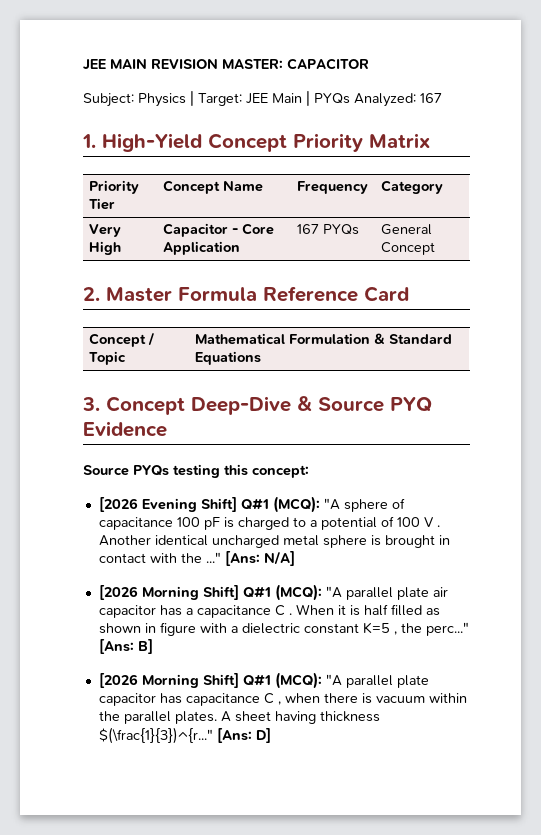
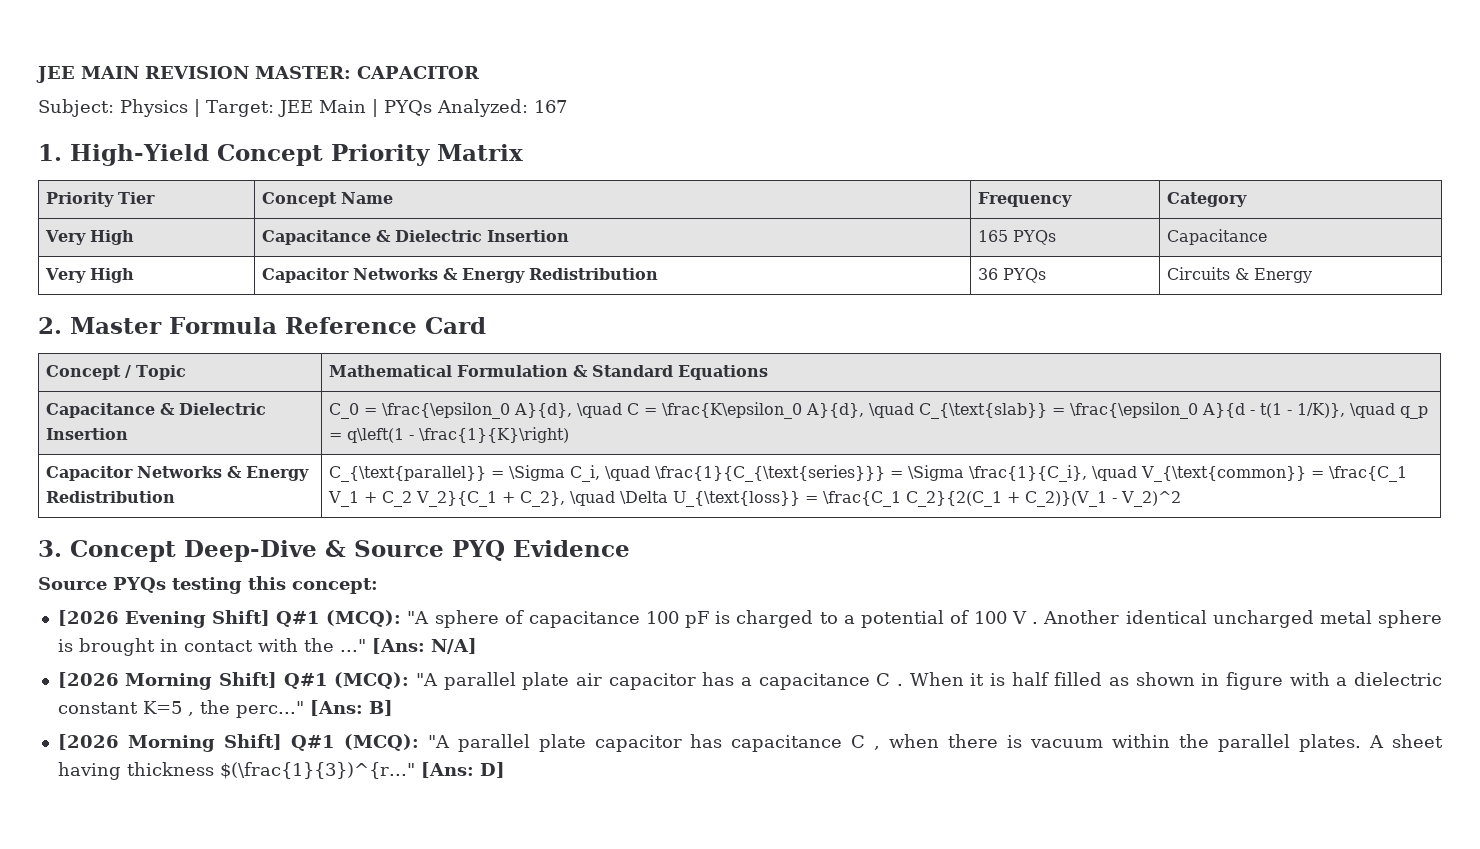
- Very High | Capacitor - Core Application | 167 PYQs | General Concept
+ Very High | Capacitance & Dielectric Insertion | 165 PYQs | Capacitance
+ Very High | Capacitor Networks & Energy Redistribution | 36 PYQs | Circuits & Energy
+ Capacitance & Dielectric Insertion | C_0 = \frac{\epsilon_0 A}{d}, \quad C = \frac{K\epsilon_0 A}{d}, \quad C_{\text{slab}} = \frac{\epsilon_0 A}{d - t(1 - 1/K)}, \quad q_p = q\left(1 - \frac{1}{K}\right)
+ Capacitor Networks & Energy Redistribution | C_{\text{parallel}} = \Sigma C_i, \quad \frac{1}{C_{\text{series}}} = \Sigma \frac{1}{C_i}, \quad V_{\text{common}} = \frac{C_1 V_1 + C_2 V_2}{C_1 + C_2}, \quad \Delta U_{\text{loss}} = \frac{C_1 C_2}{2(C_1 + C_2)}(V_1 - V_2)^2

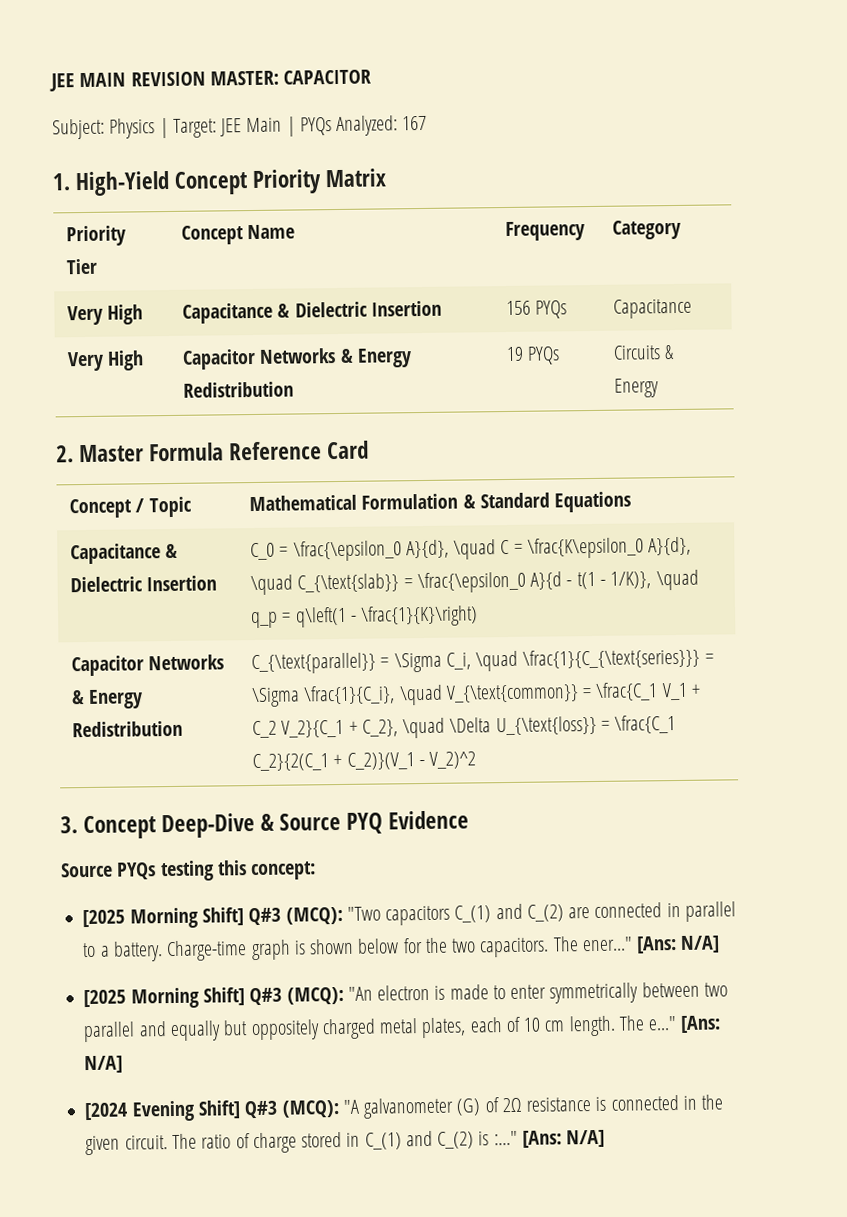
- Very High | Capacitance & Dielectric Insertion | 165 PYQs | Capacitance
+ Very High | Capacitance & Dielectric Insertion | 156 PYQs | Capacitance
- Very High | Capacitor Networks & Energy Redistribution | 36 PYQs | Circuits & Energy
+ Very High | Capacitor Networks & Energy Redistribution | 19 PYQs | Circuits & Energy
- [2026 Evening Shift] Q#1 (MCQ): "A sphere of capacitance 100 pF is charged to a potential of 100 V . Another identical uncharged metal sphere is brought in contact with the ..." [Ans: N/A]
- [2026 Morning Shift] Q#1 (MCQ): "A parallel plate air capacitor has a capacitance C . When it is half filled as shown in figure with a dielectric constant K=5 , the perc..." [Ans: B]
- [2026 Morning Shift] Q#1 (MCQ): "A parallel plate capacitor has capacitance C , when there is vacuum within the parallel plates. A sheet having thickness $(\frac{1}{3})^{r..." [Ans: D]
+ [2025 Morning Shift] Q#3 (MCQ): "Two capacitors C_(1) and C_(2) are connected in parallel to a battery. Charge-time graph is shown below for the two capacitors. The ener..." [Ans: N/A]
+ [2025 Morning Shift] Q#3 (MCQ): "An electron is made to enter symmetrically between two parallel and equally but oppositely charged metal plates, each of 10 cm length. The e..." [Ans: N/A]
+ [2024 Evening Shift] Q#3 (MCQ): "A galvanometer (G) of 2Ω resistance is connected in the given circuit. The ratio of charge stored in C_(1) and C_(2) is :..." [Ans: N/A]

